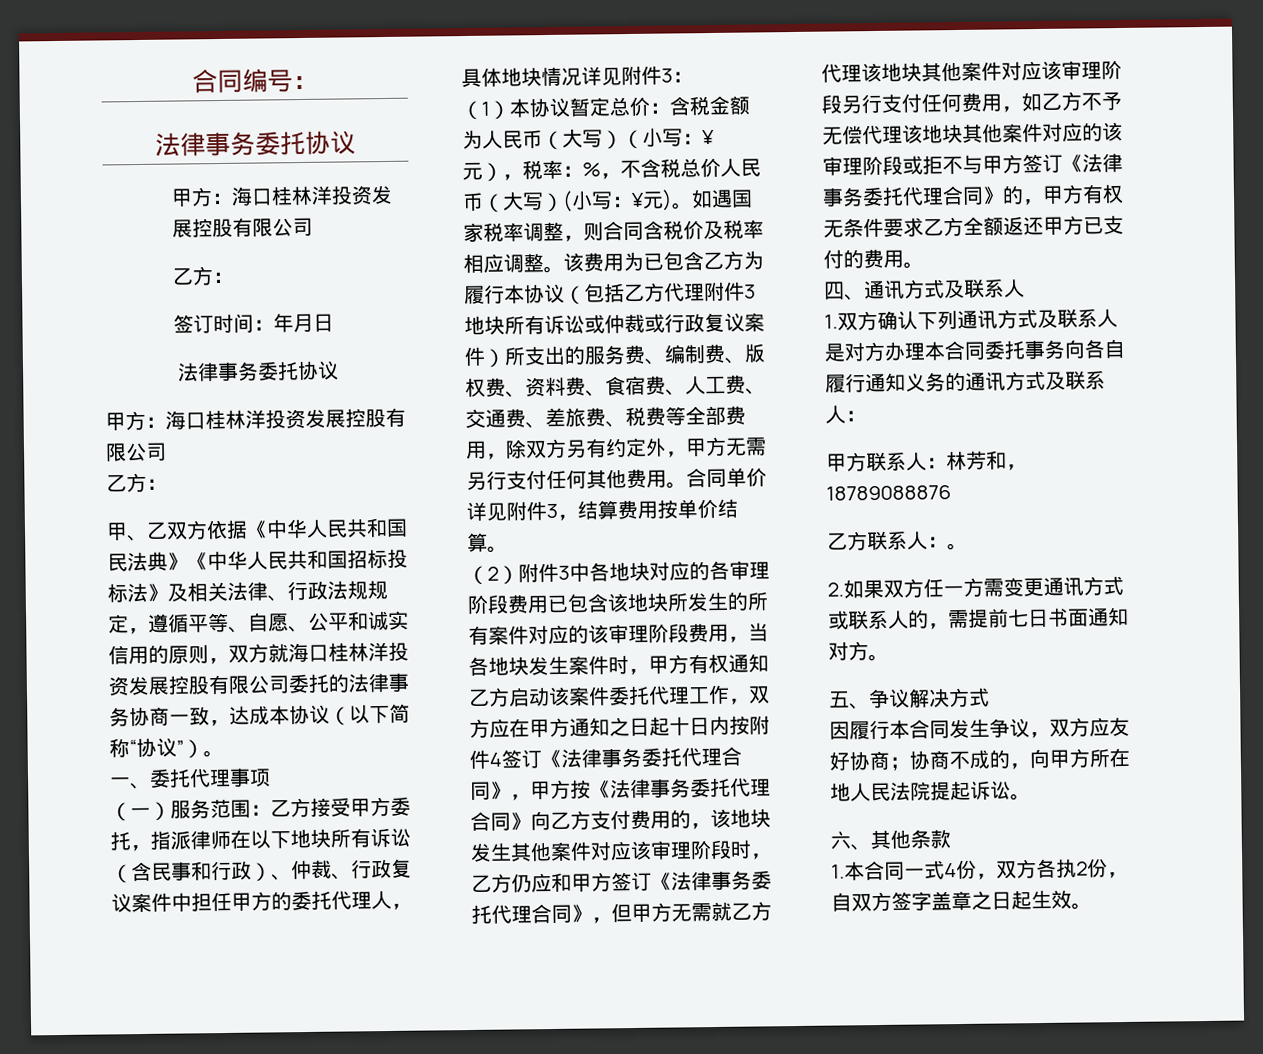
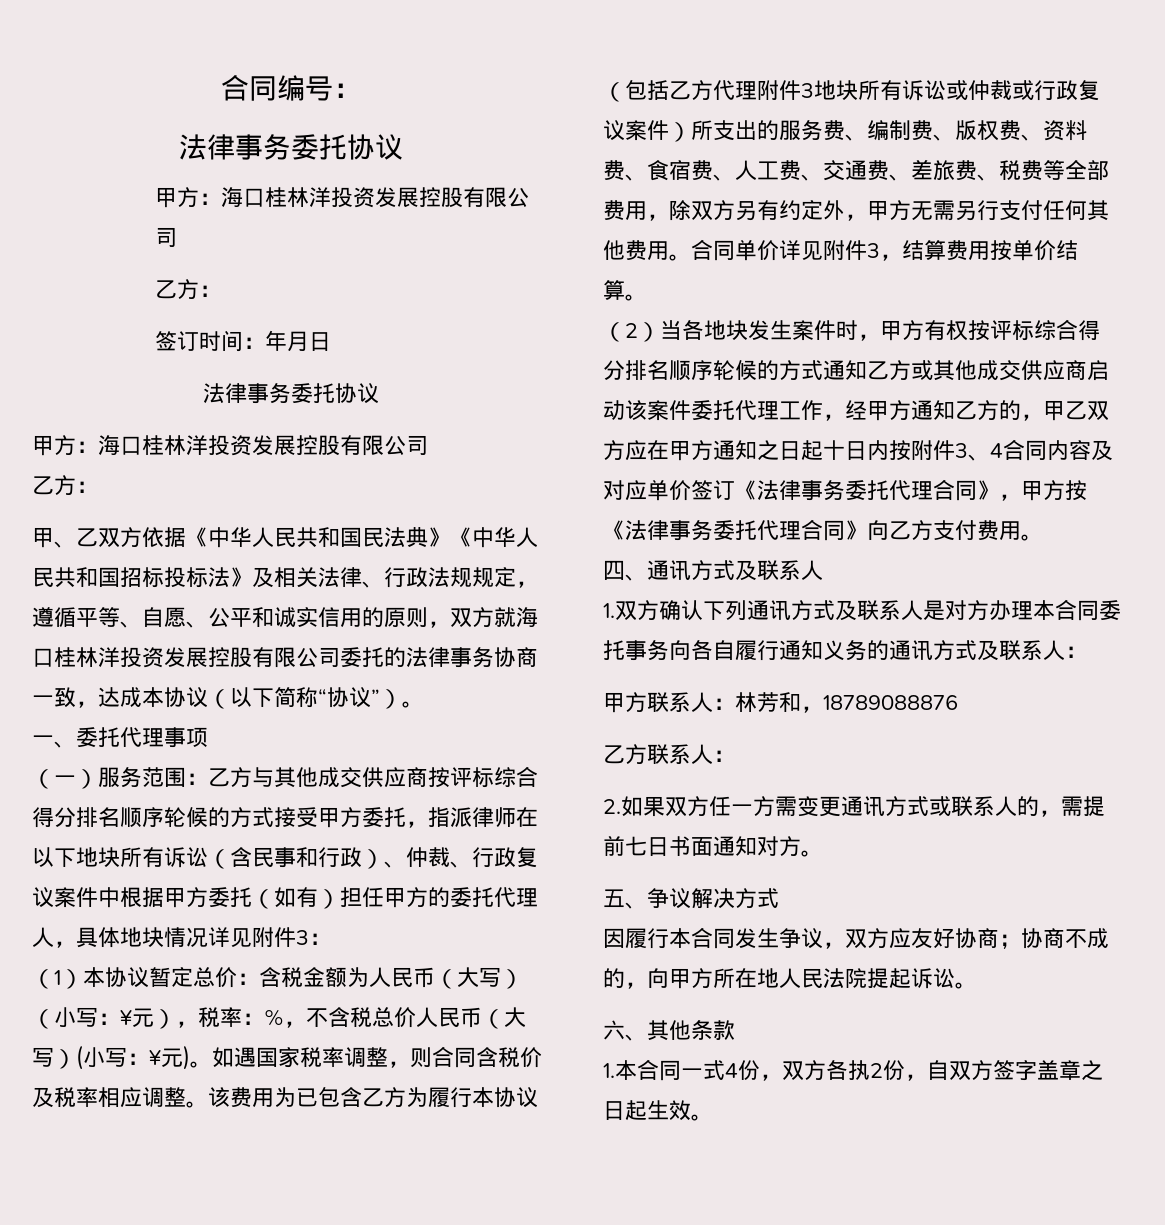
- （一）服务范围：乙方接受甲方委托，指派律师在以下地块所有诉讼（含民事和行政）、仲裁、行政复议案件中担任甲方的委托代理人，具体地块情况详见附件3：
+ （一）服务范围：乙方与其他成交供应商按评标综合得分排名顺序轮候的方式接受甲方委托，指派律师在以下地块所有诉讼（含民事和行政）、仲裁、行政复议案件中根据甲方委托（如有）担任甲方的委托代理人，具体地块情况详见附件3：
- （2）附件3中各地块对应的各审理阶段费用已包含该地块所发生的所有案件对应的该审理阶段费用，当各地块发生案件时，甲方有权通知乙方启动该案件委托代理工作，双方应在甲方通知之日起十日内按附件4签订《法律事务委托代理合同》，甲方按《法律事务委托代理合同》向乙方支付费用的，该地块发生其他案件对应该审理阶段时，乙方仍应和甲方签订《法律事务委托代理合同》，但甲方无需就乙方代理该地块其他案件对应该审理阶段另行支付任何费用，如乙方不予无偿代理该地块其他案件对应的该审理阶段或拒不与甲方签订《法律事务委托代理合同》的，甲方有权无条件要求乙方全额返还甲方已支付的费用。
+ （2）当各地块发生案件时，甲方有权按评标综合得分排名顺序轮候的方式通知乙方或其他成交供应商启动该案件委托代理工作，经甲方通知乙方的，甲乙双方应在甲方通知之日起十日内按附件3、4合同内容及对应单价签订《法律事务委托代理合同》，甲方按《法律事务委托代理合同》向乙方支付费用。
- 乙方联系人：。
+ 乙方联系人：

